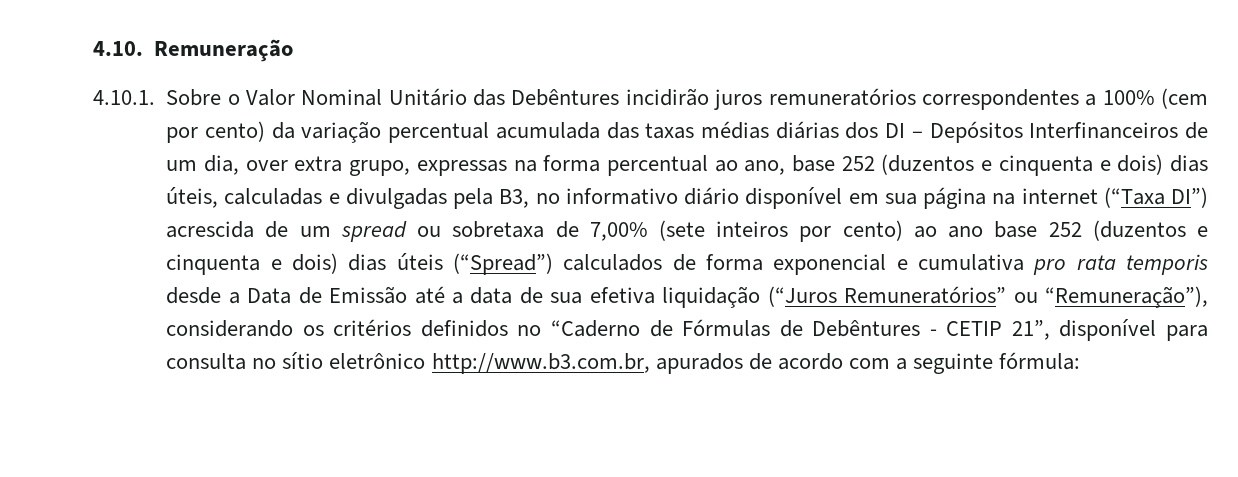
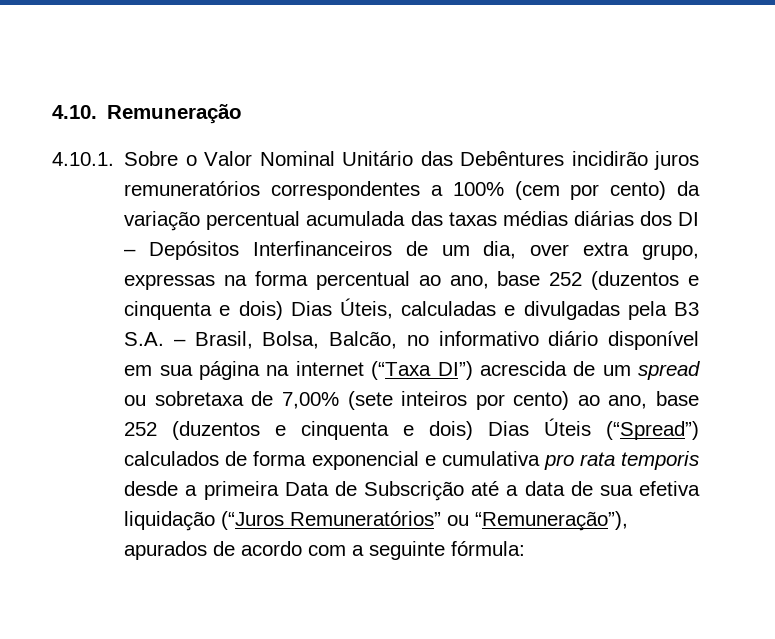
- 4.10.1. Sobre o Valor Nominal Unitário das Debêntures incidirão juros remuneratórios correspondentes a 100% (cem por cento) da variação percentual acumulada das taxas médias diárias dos DI – Depósitos Interfinanceiros de um dia, over extra grupo, expressas na forma percentual ao ano, base 252 (duzentos e cinquenta e dois) dias úteis, calculadas e divulgadas pela B3, no informativo diário disponível em sua página na internet (“Taxa DI”) acrescida de um spread ou sobretaxa de 7,00% (sete inteiros por cento) ao ano base 252 (duzentos e cinquenta e dois) dias úteis (“Spread”) calculados de forma exponencial e cumulativa pro rata temporis desde a Data de Emissão até a data de sua efetiva liquidação (“Juros Remuneratórios” ou “Remuneração”), considerando os critérios definidos no “Caderno de Fórmulas de Debêntures - CETIP 21”, disponível para consulta no sítio eletrônico http://www.b3.com.br, apurados de acordo com a seguinte fórmula:
+ 4.10.1. Sobre o Valor Nominal Unitário das Debêntures incidirão juros remuneratórios correspondentes a 100% (cem por cento) da variação percentual acumulada das taxas médias diárias dos DI – Depósitos Interfinanceiros de um dia, over extra grupo, expressas na forma percentual ao ano, base 252 (duzentos e cinquenta e dois) Dias Úteis, calculadas e divulgadas pela B3 S.A. – Brasil, Bolsa, Balcão, no informativo diário disponível em sua página na internet (“Taxa DI”) acrescida de um spread ou sobretaxa de 7,00% (sete inteiros por cento) ao ano, base 252 (duzentos e cinquenta e dois) Dias Úteis (“Spread”) calculados de forma exponencial e cumulativa pro rata temporis desde a primeira Data de Subscrição até a data de sua efetiva liquidação (“Juros Remuneratórios” ou “Remuneração”), apurados de acordo com a seguinte fórmula:

